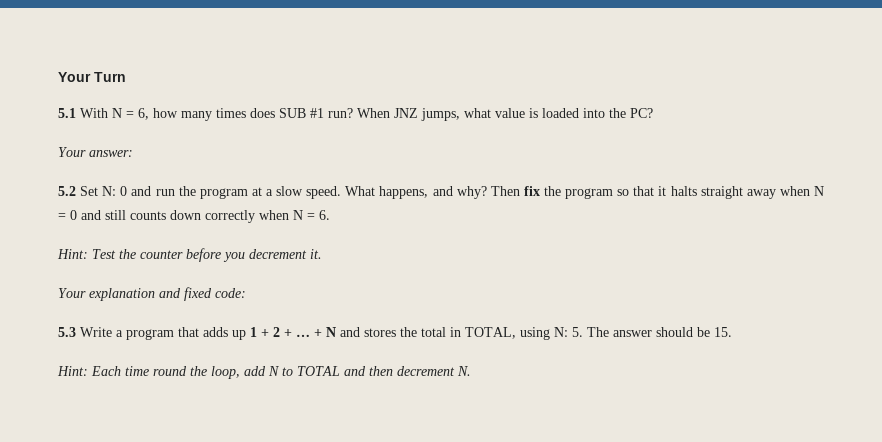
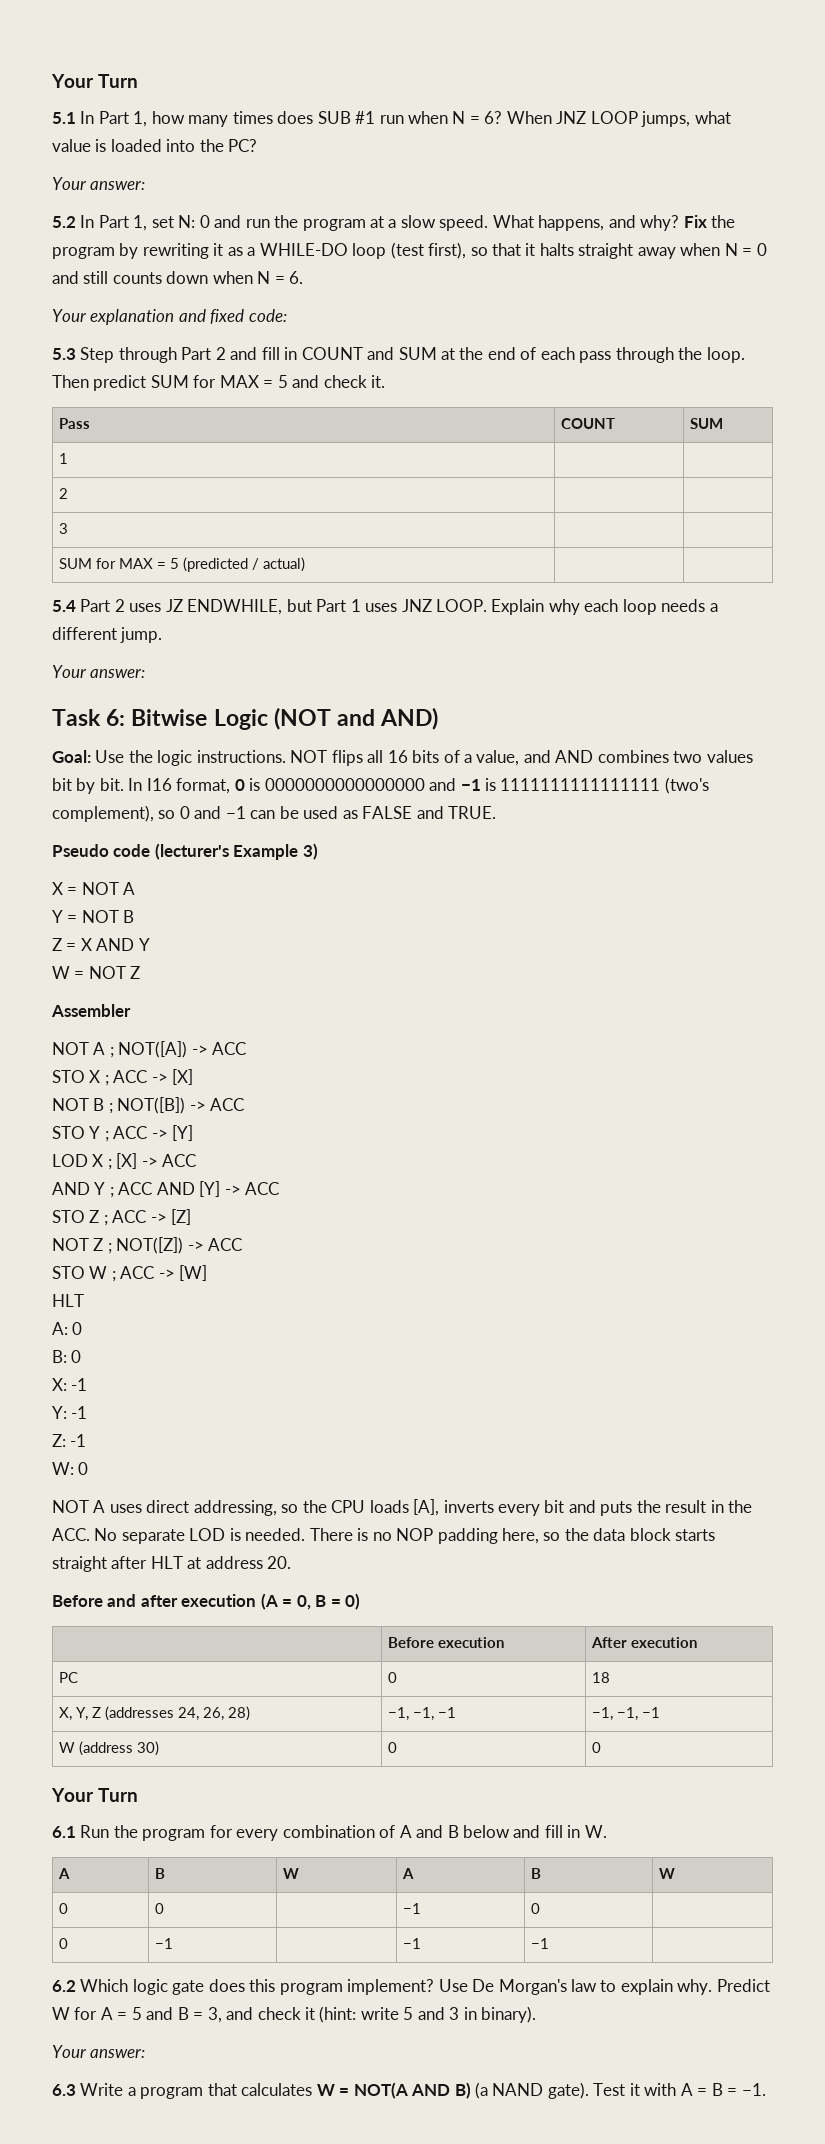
- 5.1 With N = 6, how many times does SUB #1 run?
+ 5.1 In Part 1, how many times does SUB #1 run when N = 6?
- When JNZ jumps, what value is loaded into the PC?
+ When JNZ LOOP jumps, what value is loaded into the PC?
- 5.2 Set N: 0 and run the program at a slow speed.
+ 5.2 In Part 1, set N: 0 and run the program at a slow speed.
- Then fix the program so that it halts straight away when N = 0 and still counts down correctly when N = 6.
+ Fix the program by rewriting it as a WHILE-DO loop (test first), so that it halts straight away when N = 0 and still counts down when N = 6.
- Hint: Test the counter before you decrement it.
- 5.3 Write a program that adds up 1 + 2 + … + N and stores the total in TOTAL, using N: 5. The answer should be 15.
- Hint: Each time round the loop, add N to TOTAL and then decrement N.
+ 5.3 Step through Part 2 and fill in COUNT and SUM at the end of each pass through the loop. Then predict SUM for MAX = 5 and check it.
+ Pass | COUNT | SUM
+ 1 | |
+ 2 | |
+ 3 | |
+ SUM for MAX = 5 (predicted / actual) | |
+ 5.4 Part 2 uses JZ ENDWHILE, but Part 1 uses JNZ LOOP. Explain why each loop needs a different jump.
+ Your answer:
+ Task 6: Bitwise Logic (NOT and AND)
+ Goal: Use the logic instructions. NOT flips all 16 bits of a value, and AND combines two values bit by bit. In I16 format, 0 is 0000000000000000 and −1 is 1111111111111111 (two's complement), so 0 and −1 can be used as FALSE and TRUE.
+ Pseudo code (lecturer's Example 3)
+ X = NOT A
+ Y = NOT B
+ Z = X AND Y
+ W = NOT Z
+ Assembler
+ NOT A ; NOT([A]) -> ACC
+ STO X ; ACC -> [X]
+ NOT B ; NOT([B]) -> ACC
+ STO Y ; ACC -> [Y]
+ LOD X ; [X] -> ACC
+ AND Y ; ACC AND [Y] -> ACC
+ STO Z ; ACC -> [Z]
+ NOT Z ; NOT([Z]) -> ACC
+ STO W ; ACC -> [W]
+ HLT
+ A: 0
+ B: 0
+ X: -1
+ Y: -1
+ Z: -1
+ W: 0
+ NOT A uses direct addressing, so the CPU loads [A], inverts every bit and puts the result in the ACC. No separate LOD is needed. There is no NOP padding here, so the data block starts straight after HLT at address 20.
+ Before and after execution (A = 0, B = 0)
+ | Before execution | After execution
+ PC | 0 | 18
+ X, Y, Z (addresses 24, 26, 28) | −1, −1, −1 | −1, −1, −1
+ W (address 30) | 0 | 0
+ Your Turn
+ 6.1 Run the program for every combination of A and B below and fill in W.
+ A | B | W | A | B | W
+ 0 | 0 | | −1 | 0 |
+ 0 | −1 | | −1 | −1 |
+ 6.2 Which logic gate does this program implement? Use De Morgan's law to explain why. Predict W for A = 5 and B = 3, and check it (hint: write 5 and 3 in binary).
+ Your answer:
+ 6.3 Write a program that calculates W = NOT(A AND B) (a NAND gate). Test it with A = B = −1.

